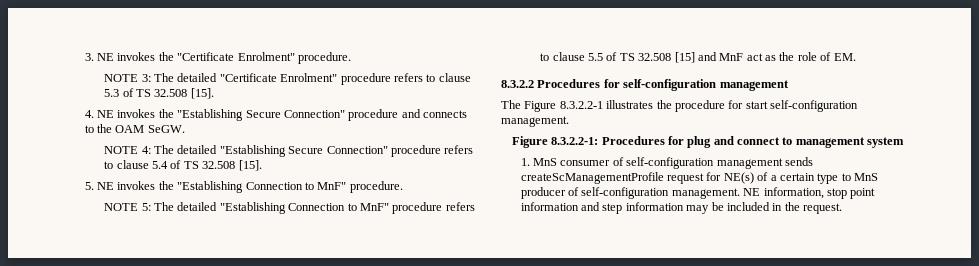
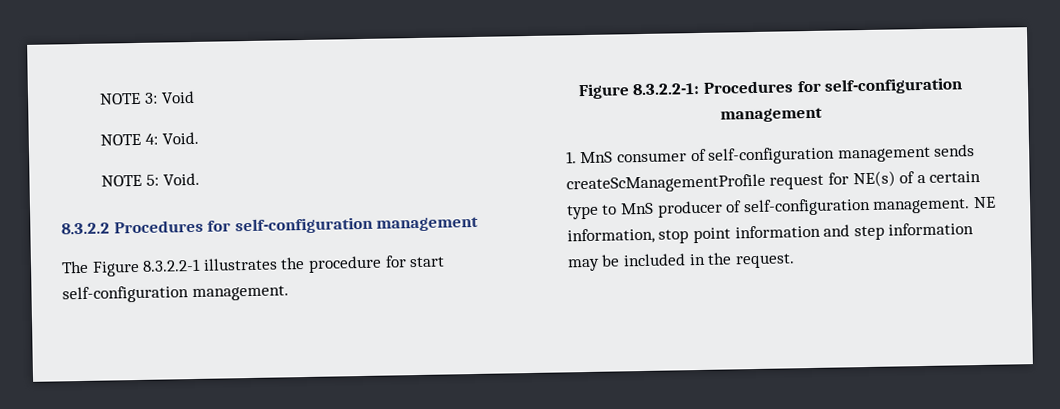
- 3. NE invokes the "Certificate Enrolment" procedure.
- NOTE 3: The detailed "Certificate Enrolment" procedure refers to clause 5.3 of TS 32.508 [15].
- 4. NE invokes the "Establishing Secure Connection" procedure and connects to the OAM SeGW.
- NOTE 4: The detailed "Establishing Secure Connection" procedure refers to clause 5.4 of TS 32.508 [15].
- 5. NE invokes the "Establishing Connection to MnF" procedure.
- NOTE 5: The detailed "Establishing Connection to MnF" procedure refers to clause 5.5 of TS 32.508 [15] and MnF act as the role of EM.
+ NOTE 3: Void
+ NOTE 4: Void.
+ NOTE 5: Void.
- Figure 8.3.2.2-1: Procedures for plug and connect to management system
+ Figure 8.3.2.2-1: Procedures for self-configuration management

